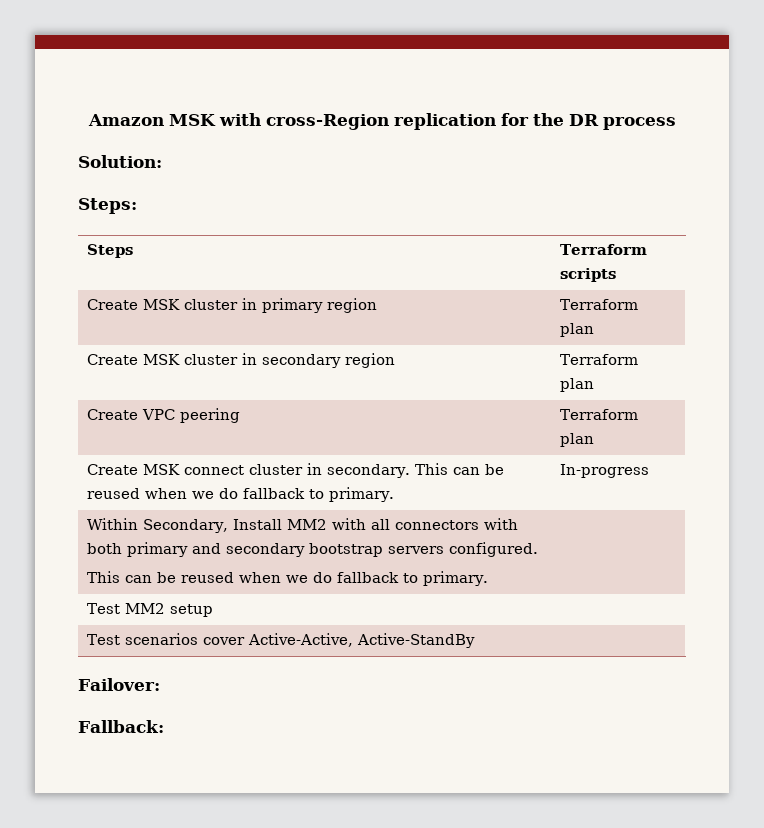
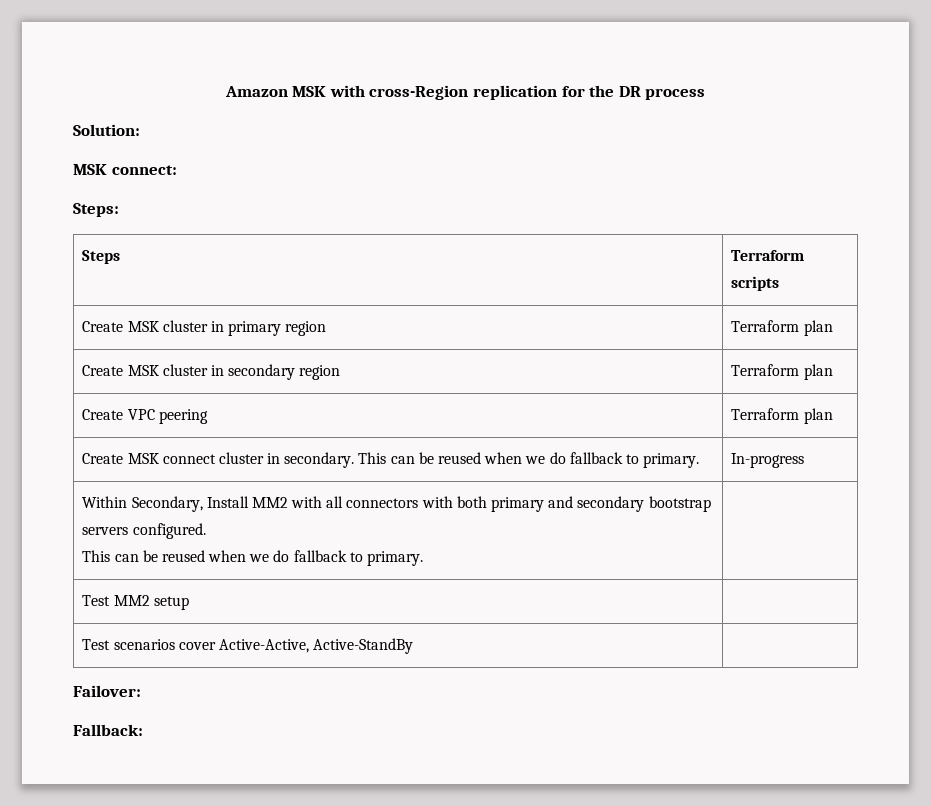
+ MSK connect:

